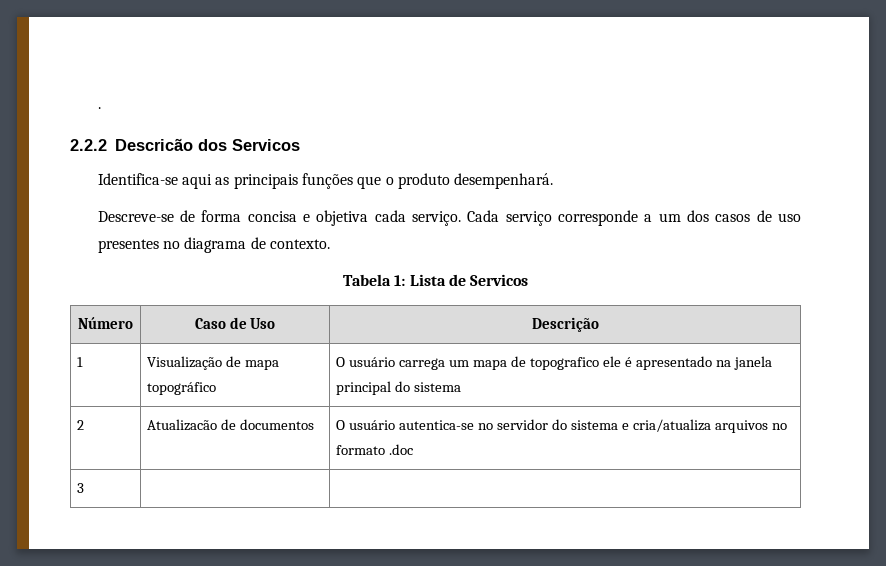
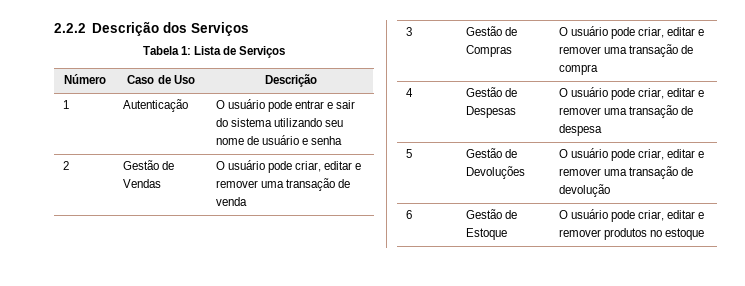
- .
- 2.2.2 Descricão dos Servicos
- Identifica-se aqui as principais funções que o produto desempenhará.
- Descreve-se de forma concisa e objetiva cada serviço. Cada serviço corresponde a um dos casos de uso presentes no diagrama de contexto.
+ 2.2.2 Descrição dos Serviços
- Tabela 1: Lista de Servicos
+ Tabela 1: Lista de Serviços
- 1 | Visualização de mapa topográfico | O usuário carrega um mapa de topografico ele é apresentado na janela principal do sistema
- 2 | Atualizacão de documentos | O usuário autentica-se no servidor do sistema e cria/atualiza arquivos no formato .doc
- 3 | |
+ 1 | Autenticação | O usuário pode entrar e sair do sistema utilizando seu nome de usuário e senha
+ 2 | Gestão de Vendas | O usuário pode criar, editar e remover uma transação de venda
+ 3 | Gestão de Compras | O usuário pode criar, editar e remover uma transação de compra
+ 4 | Gestão de Despesas | O usuário pode criar, editar e remover uma transação de despesa
+ 5 | Gestão de Devoluções | O usuário pode criar, editar e remover uma transação de devolução
+ 6 | Gestão de Estoque | O usuário pode criar, editar e remover produtos no estoque

